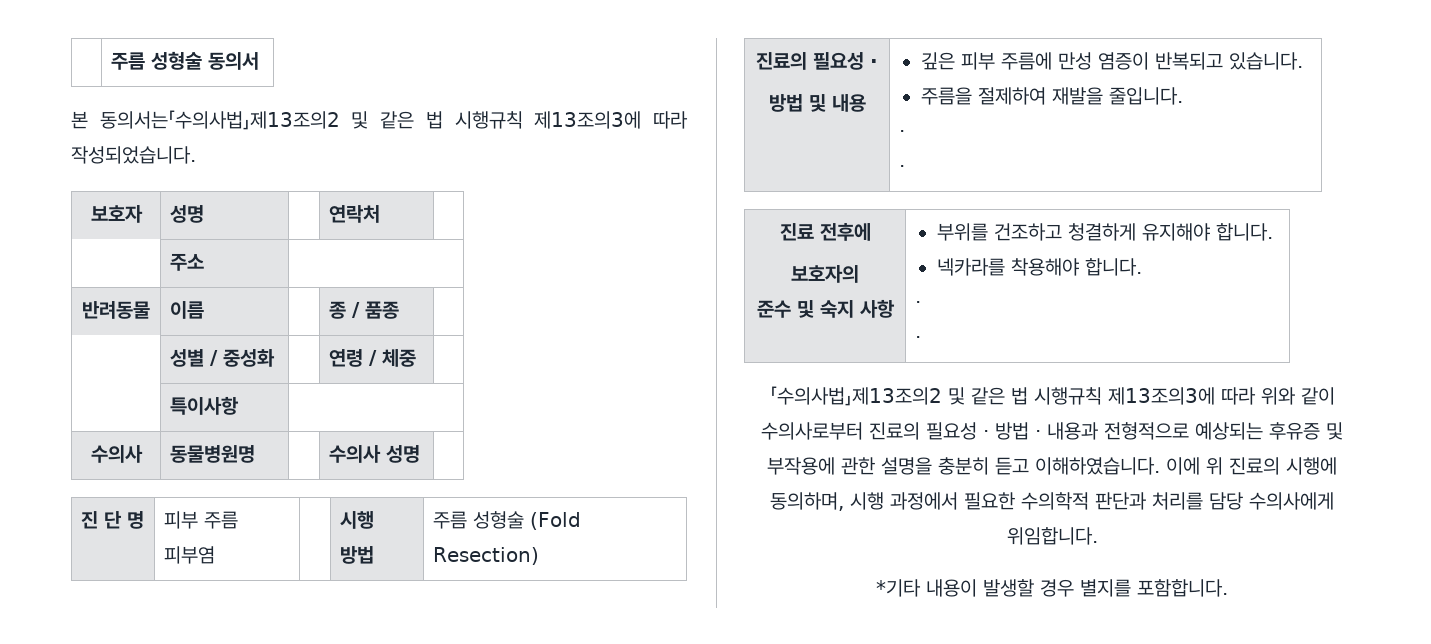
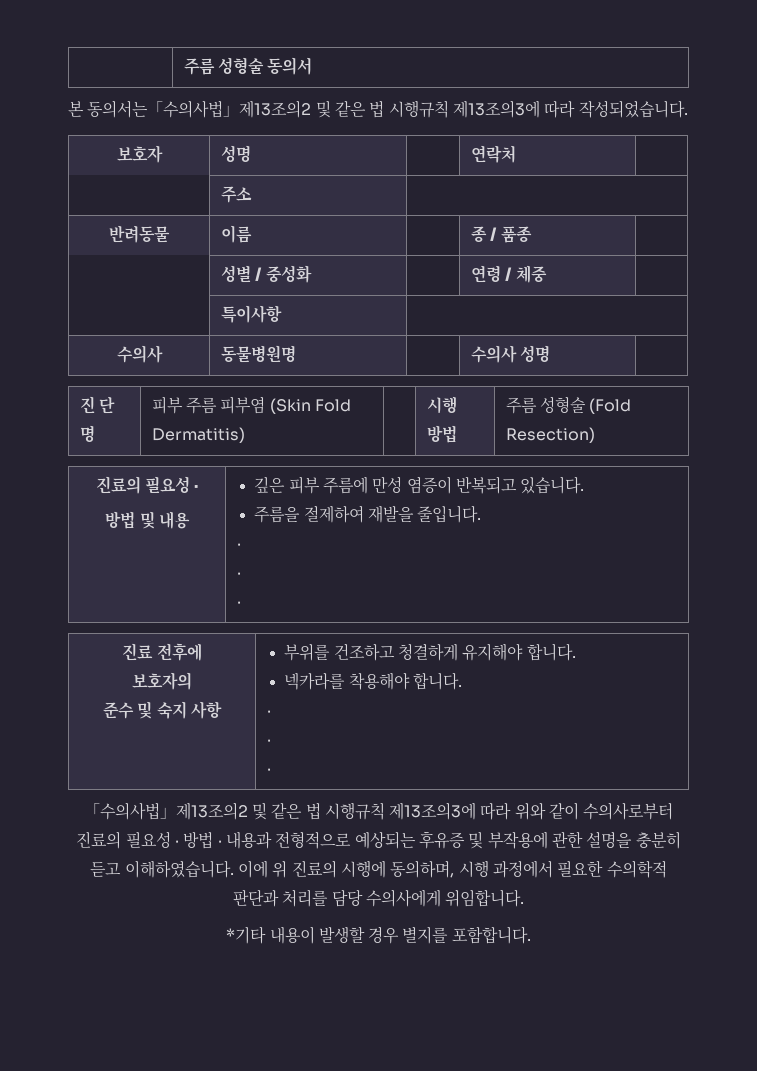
- 진 단 명 | 피부 주름 피부염 | | 시행 방법 | 주름 성형술 (Fold Resection)
+ 진 단 명 | 피부 주름 피부염 (Skin Fold Dermatitis) | | 시행 방법 | 주름 성형술 (Fold Resection)
  진료의 필요성 ·
  방법 및 내용 | 깊은 피부 주름에 만성 염증이 반복되고 있습니다.
  주름을 절제하여 재발을 줄입니다.
+ ·
  진료 전후에
  보호자의
  준수 및 숙지 사항 | 부위를 건조하고 청결하게 유지해야 합니다.
  넥카라를 착용해야 합니다.
+ ·

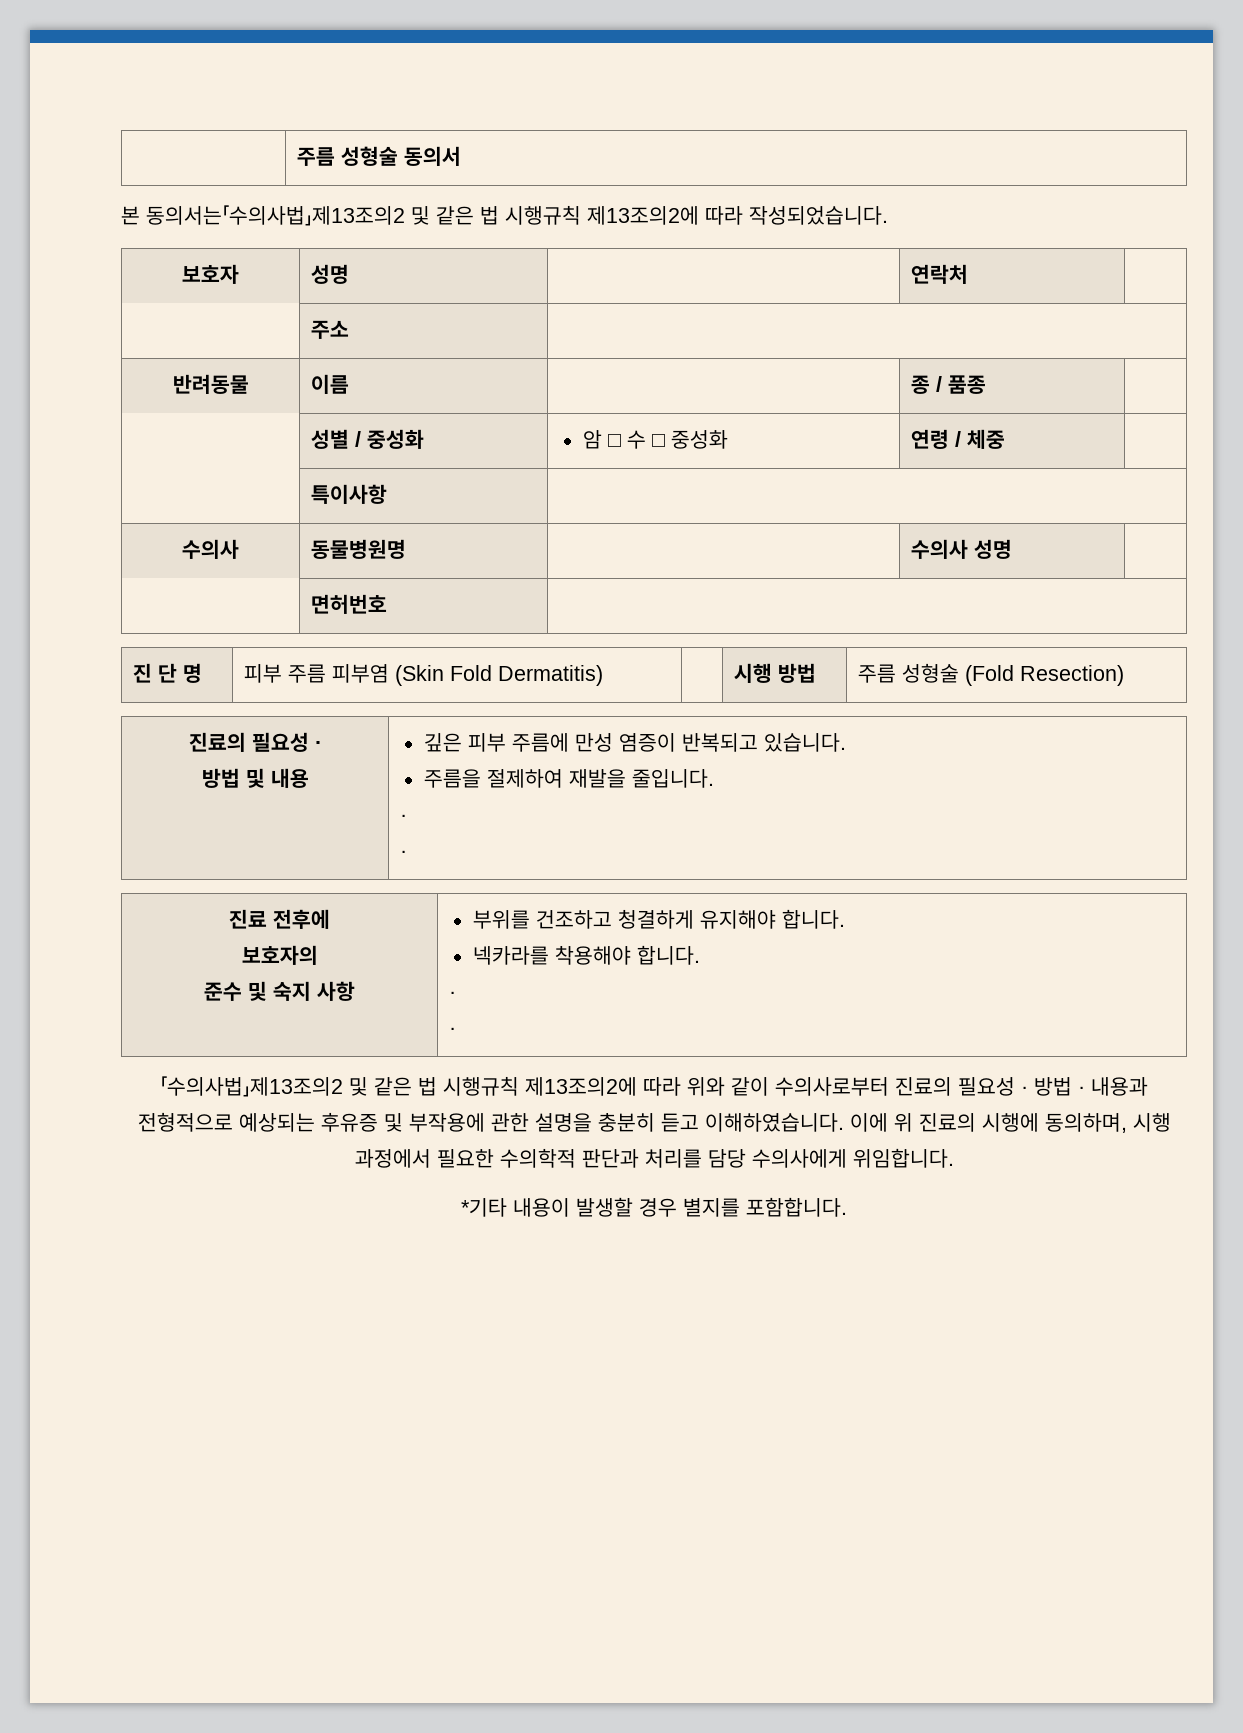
- 본 동의서는「수의사법」제13조의2 및 같은 법 시행규칙 제13조의3에 따라 작성되었습니다.
+ 본 동의서는「수의사법」제13조의2 및 같은 법 시행규칙 제13조의2에 따라 작성되었습니다.
- | 성별 / 중성화 | | 연령 / 체중 |
+ | 성별 / 중성화 | 암 □ 수 □ 중성화 | 연령 / 체중 |
+ | 면허번호 |
  진 단 명 | 피부 주름 피부염 (Skin Fold Dermatitis) | | 시행 방법 | 주름 성형술 (Fold Resection)
  진료의 필요성 ·
  방법 및 내용 | 깊은 피부 주름에 만성 염증이 반복되고 있습니다.
  주름을 절제하여 재발을 줄입니다.
- ·
  진료 전후에
  보호자의
  준수 및 숙지 사항 | 부위를 건조하고 청결하게 유지해야 합니다.
  넥카라를 착용해야 합니다.
  ·
  ·
- ·
- 「수의사법」제13조의2 및 같은 법 시행규칙 제13조의3에 따라 위와 같이 수의사로부터 진료의 필요성 · 방법 · 내용과 전형적으로 예상되는 후유증 및 부작용에 관한 설명을 충분히 듣고 이해하였습니다.
+ 「수의사법」제13조의2 및 같은 법 시행규칙 제13조의2에 따라 위와 같이 수의사로부터 진료의 필요성 · 방법 · 내용과 전형적으로 예상되는 후유증 및 부작용에 관한 설명을 충분히 듣고 이해하였습니다.

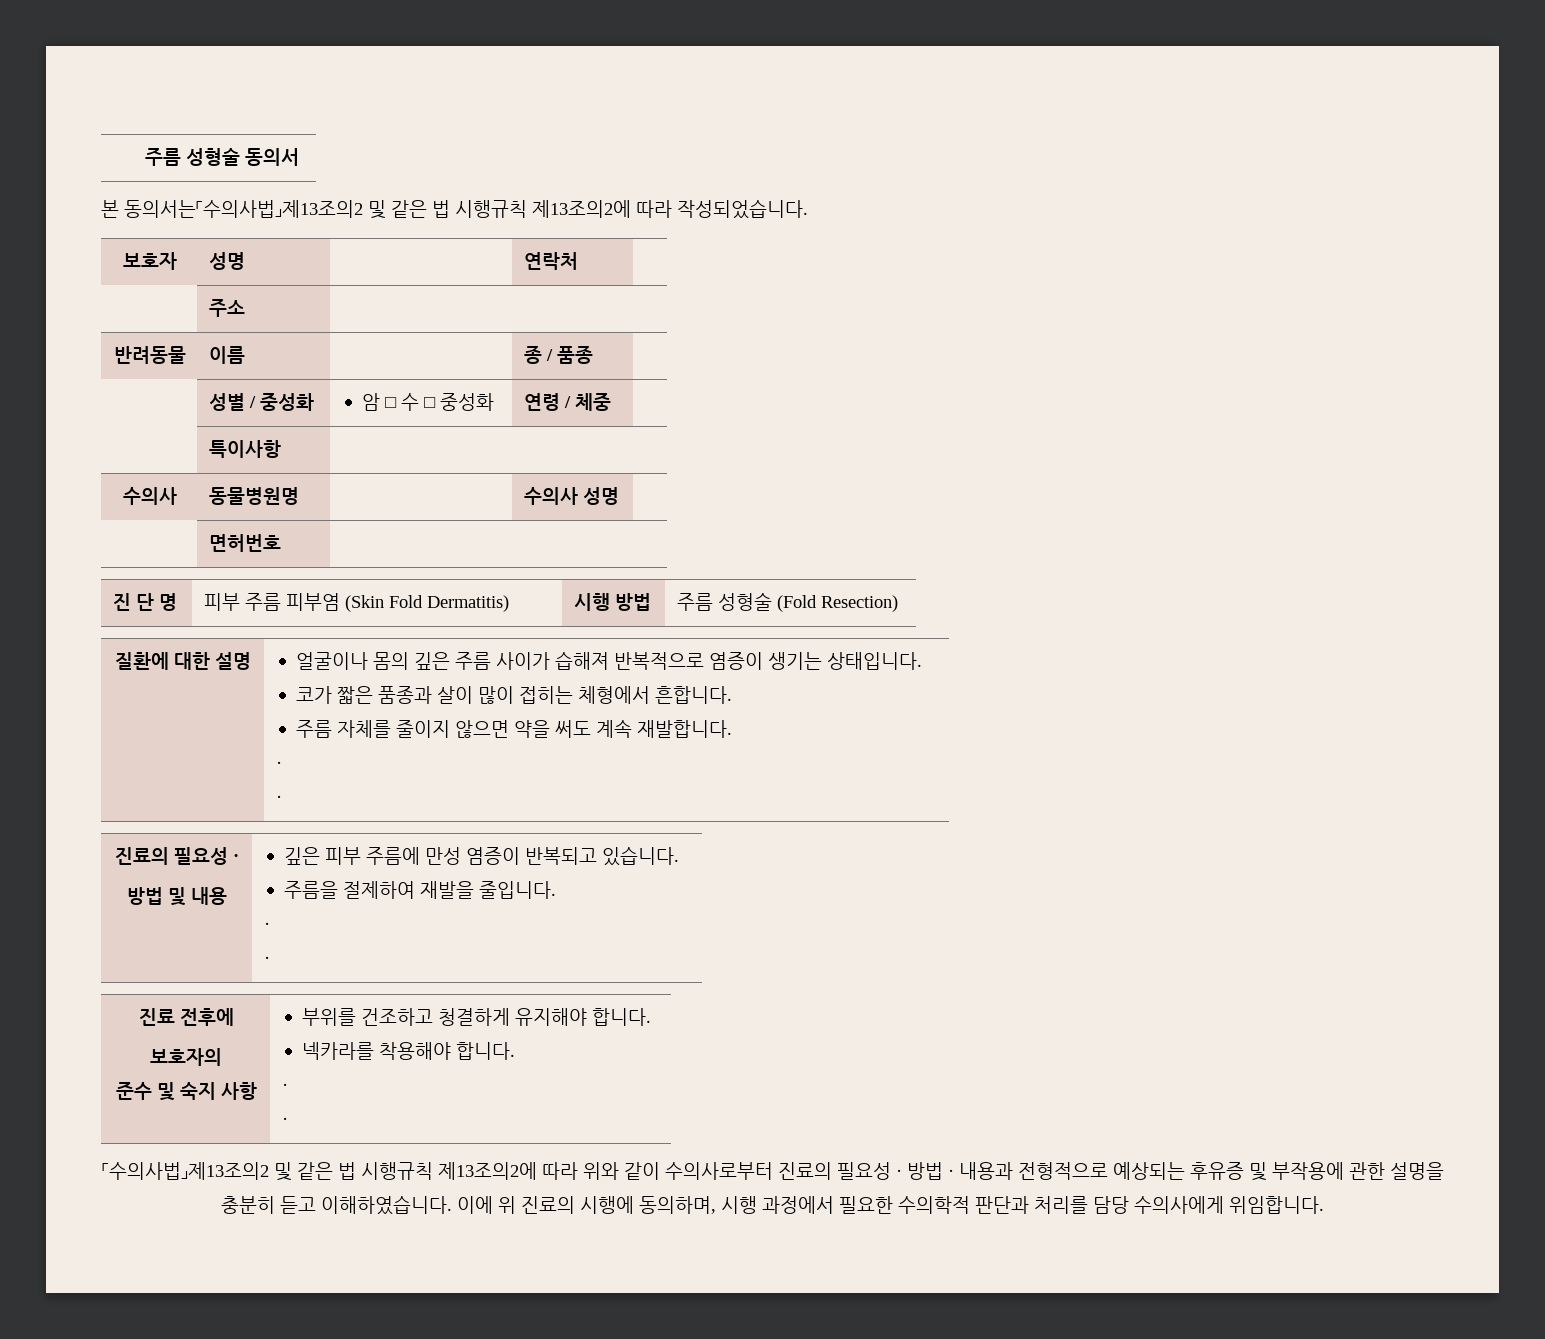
+ 질환에 대한 설명 | 얼굴이나 몸의 깊은 주름 사이가 습해져 반복적으로 염증이 생기는 상태입니다.
+ 코가 짧은 품종과 살이 많이 접히는 체형에서 흔합니다.
+ 주름 자체를 줄이지 않으면 약을 써도 계속 재발합니다.
+ ·
+ ·
- *기타 내용이 발생할 경우 별지를 포함합니다.

